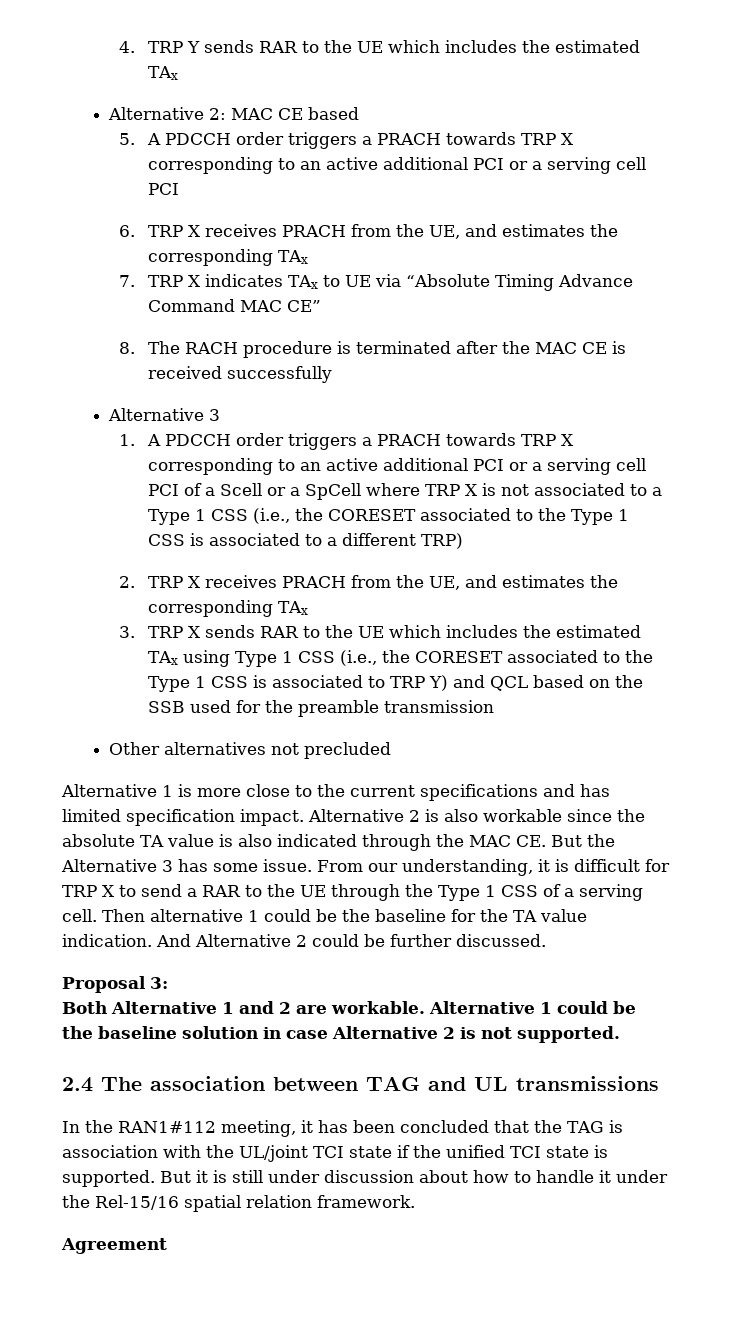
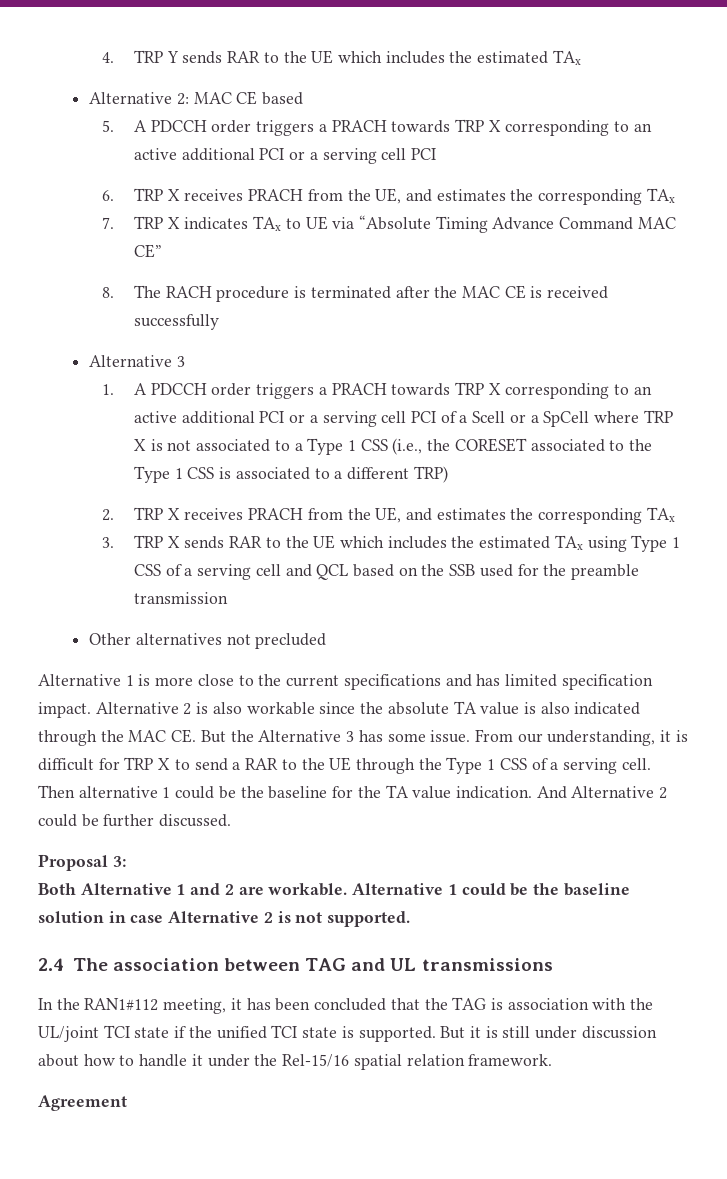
- 3. TRP X sends RAR to the UE which includes the estimated TAx using Type 1 CSS (i.e., the CORESET associated to the Type 1 CSS is associated to TRP Y) and QCL based on the SSB used for the preamble transmission
+ 3. TRP X sends RAR to the UE which includes the estimated TAx using Type 1 CSS of a serving cell and QCL based on the SSB used for the preamble transmission

